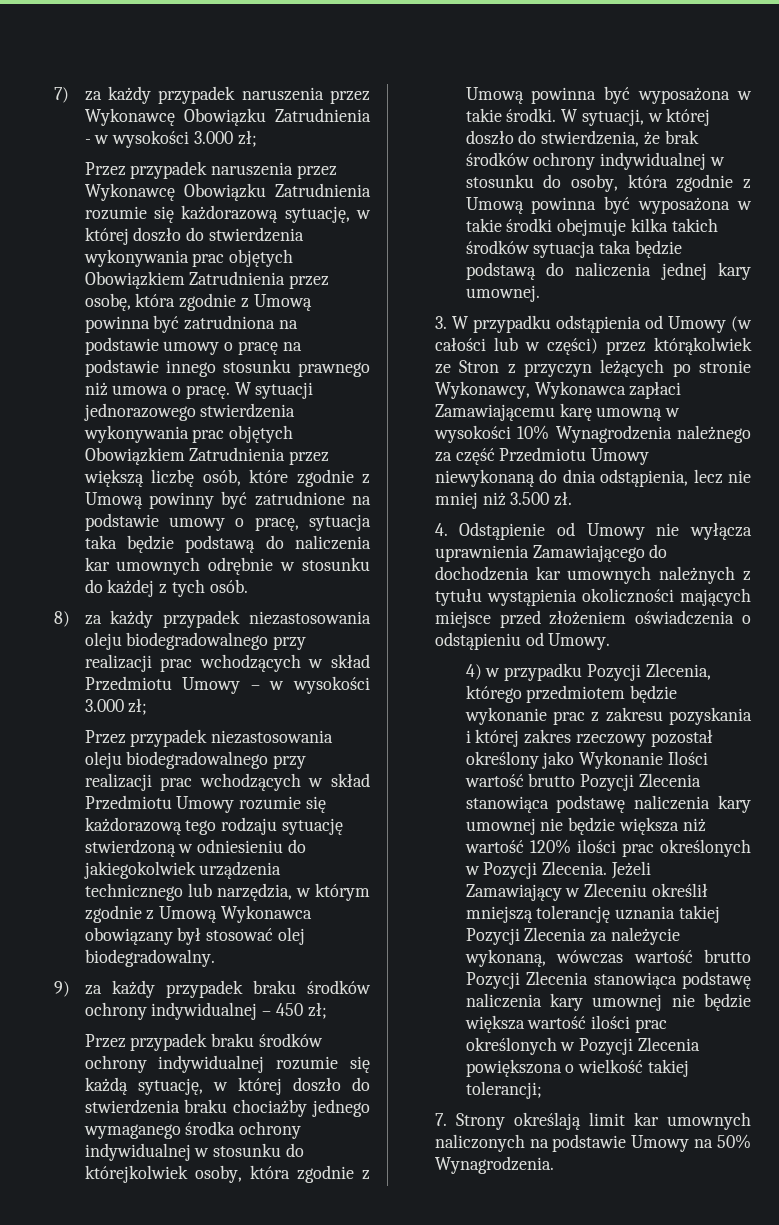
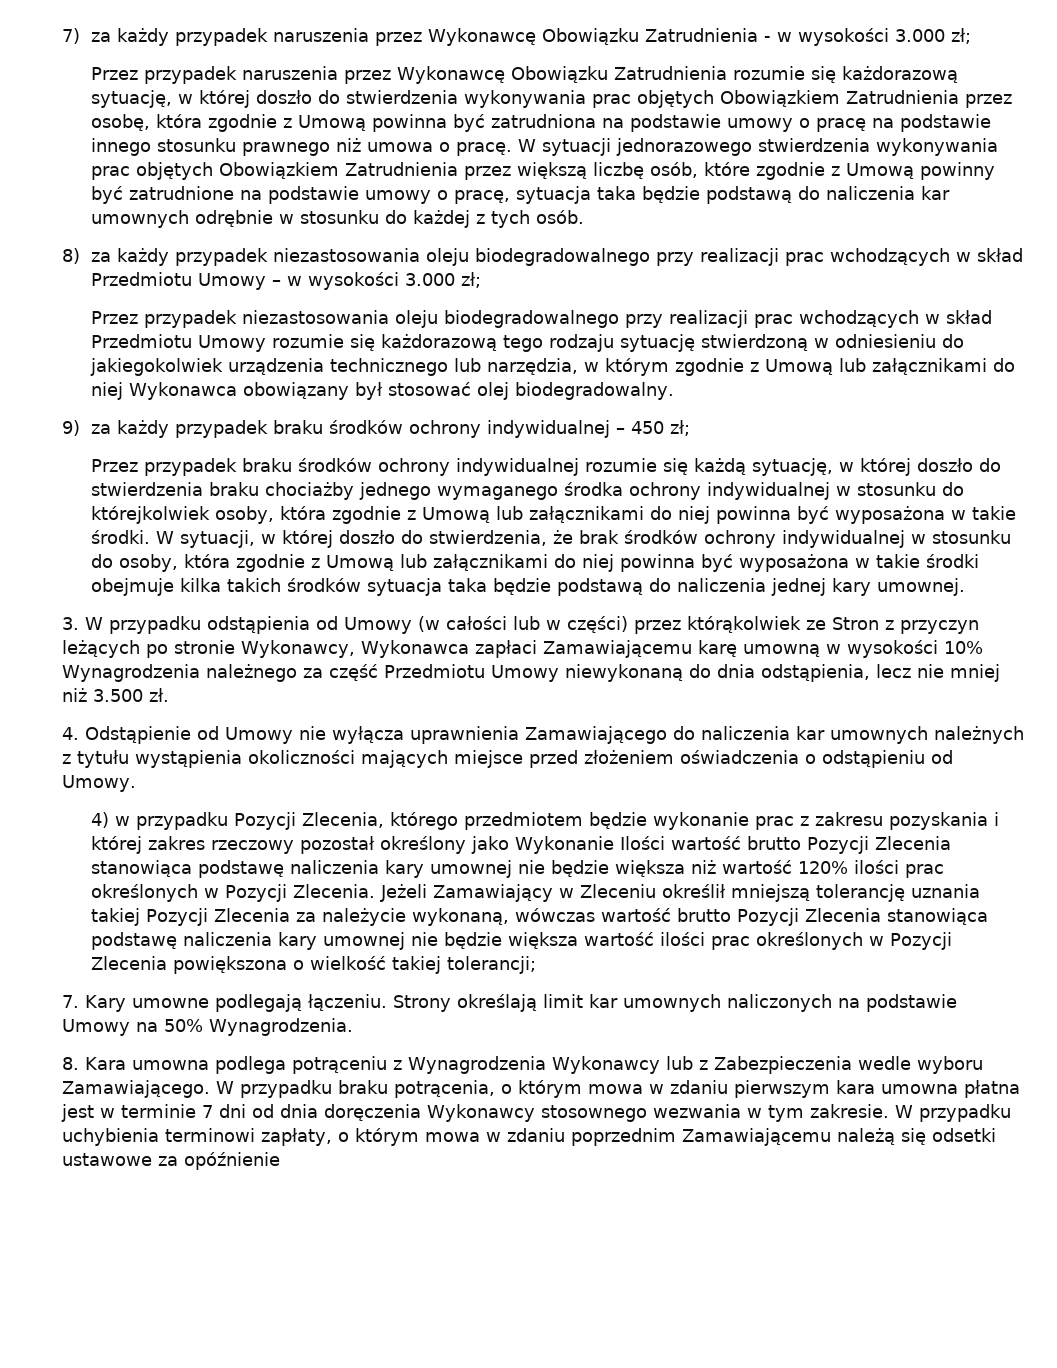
- Przez przypadek niezastosowania oleju biodegradowalnego przy realizacji prac wchodzących w skład Przedmiotu Umowy rozumie się każdorazową tego rodzaju sytuację stwierdzoną w odniesieniu do jakiegokolwiek urządzenia technicznego lub narzędzia, w którym zgodnie z Umową Wykonawca obowiązany był stosować olej biodegradowalny.
+ Przez przypadek niezastosowania oleju biodegradowalnego przy realizacji prac wchodzących w skład Przedmiotu Umowy rozumie się każdorazową tego rodzaju sytuację stwierdzoną w odniesieniu do jakiegokolwiek urządzenia technicznego lub narzędzia, w którym zgodnie z Umową lub załącznikami do niej Wykonawca obowiązany był stosować olej biodegradowalny.
- Przez przypadek braku środków ochrony indywidualnej rozumie się każdą sytuację, w której doszło do stwierdzenia braku chociażby jednego wymaganego środka ochrony indywidualnej w stosunku do którejkolwiek osoby, która zgodnie z Umową powinna być wyposażona w takie środki.
+ Przez przypadek braku środków ochrony indywidualnej rozumie się każdą sytuację, w której doszło do stwierdzenia braku chociażby jednego wymaganego środka ochrony indywidualnej w stosunku do którejkolwiek osoby, która zgodnie z Umową lub załącznikami do niej powinna być wyposażona w takie środki.
- W sytuacji, w której doszło do stwierdzenia, że brak środków ochrony indywidualnej w stosunku do osoby, która zgodnie z Umową powinna być wyposażona w takie środki obejmuje kilka takich środków sytuacja taka będzie podstawą do naliczenia jednej kary umownej.
+ W sytuacji, w której doszło do stwierdzenia, że brak środków ochrony indywidualnej w stosunku do osoby, która zgodnie z Umową lub załącznikami do niej powinna być wyposażona w takie środki obejmuje kilka takich środków sytuacja taka będzie podstawą do naliczenia jednej kary umownej.
- 4. Odstąpienie od Umowy nie wyłącza uprawnienia Zamawiającego do dochodzenia kar umownych należnych z tytułu wystąpienia okoliczności mających miejsce przed złożeniem oświadczenia o odstąpieniu od Umowy.
+ 4. Odstąpienie od Umowy nie wyłącza uprawnienia Zamawiającego do naliczenia kar umownych należnych z tytułu wystąpienia okoliczności mających miejsce przed złożeniem oświadczenia o odstąpieniu od Umowy.
- 7. Strony określają limit kar umownych naliczonych na podstawie Umowy na 50% Wynagrodzenia.
+ 7. Kary umowne podlegają łączeniu. Strony określają limit kar umownych naliczonych na podstawie Umowy na 50% Wynagrodzenia.
+ 8. Kara umowna podlega potrąceniu z Wynagrodzenia Wykonawcy lub z Zabezpieczenia wedle wyboru Zamawiającego. W przypadku braku potrącenia, o którym mowa w zdaniu pierwszym kara umowna płatna jest w terminie 7 dni od dnia doręczenia Wykonawcy stosownego wezwania w tym zakresie. W przypadku uchybienia terminowi zapłaty, o którym mowa w zdaniu poprzednim Zamawiającemu należą się odsetki ustawowe za opóźnienie

